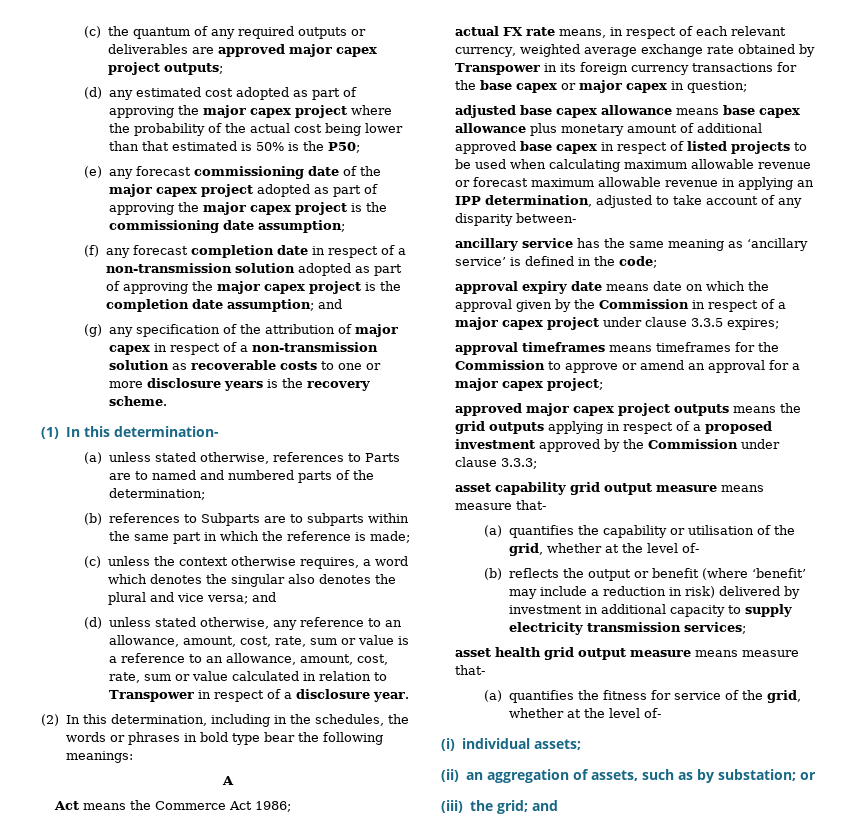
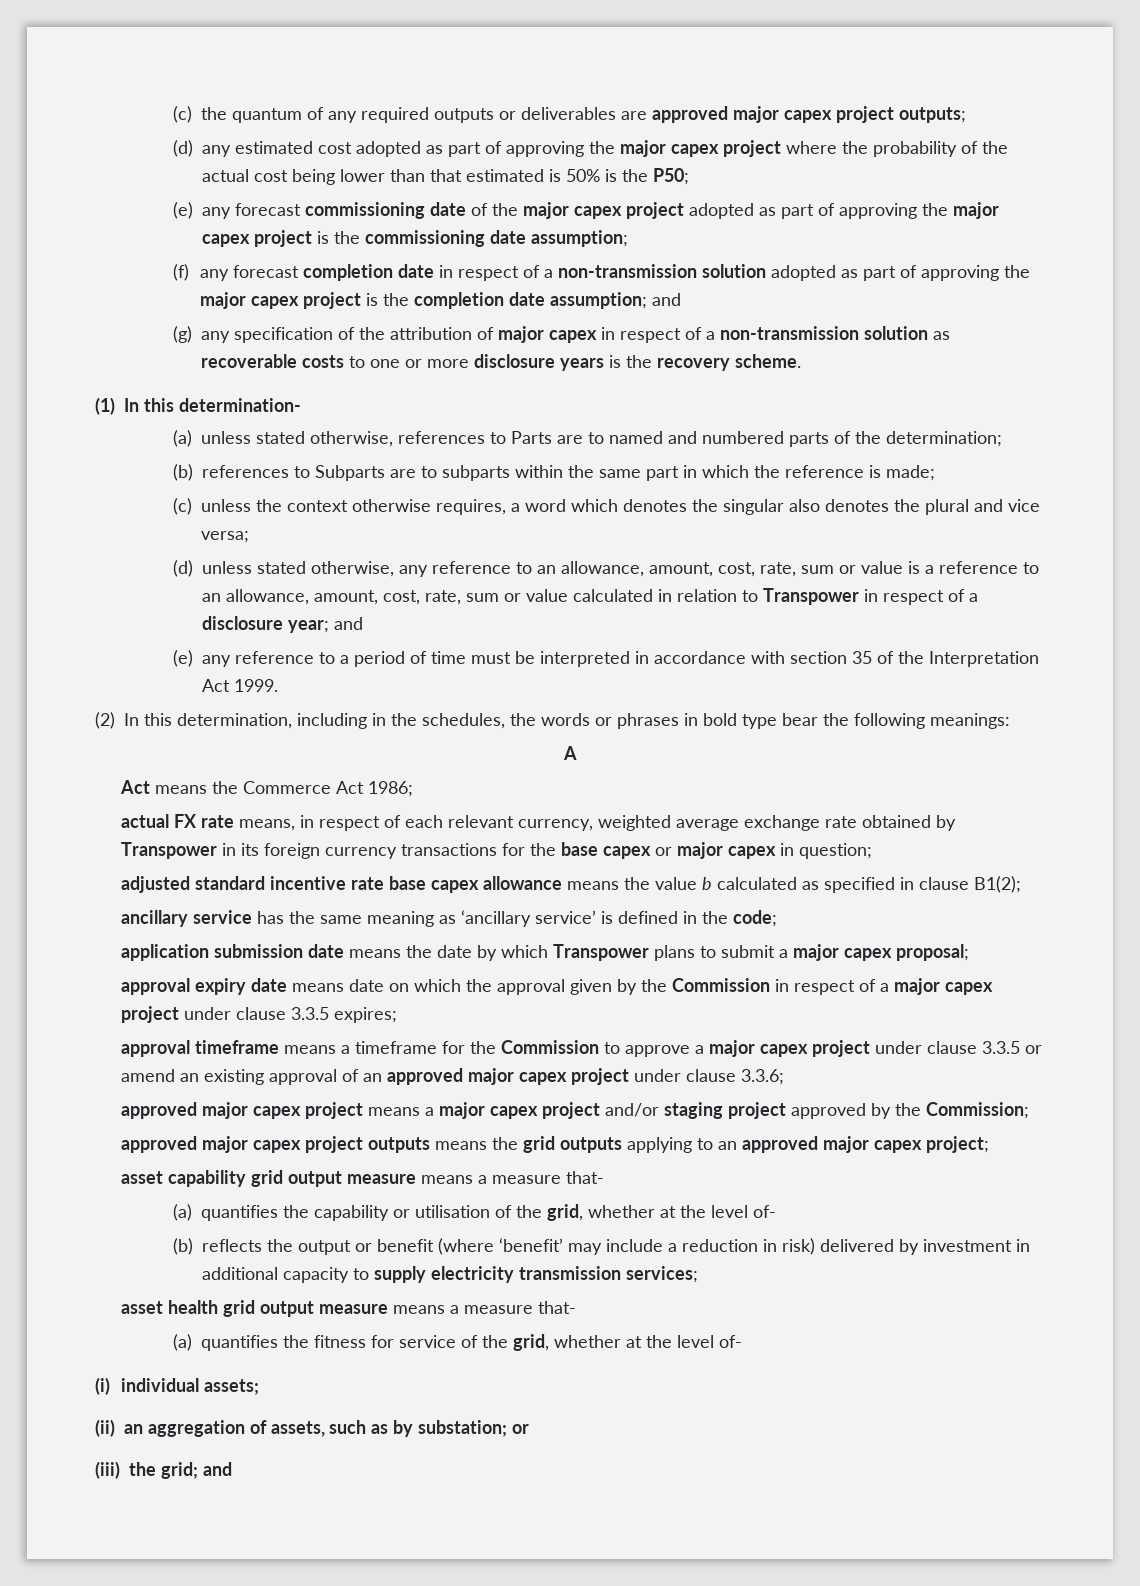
- (c) unless the context otherwise requires, a word which denotes the singular also denotes the plural and vice versa; and
+ (c) unless the context otherwise requires, a word which denotes the singular also denotes the plural and vice versa;
- (d) unless stated otherwise, any reference to an allowance, amount, cost, rate, sum or value is a reference to an allowance, amount, cost, rate, sum or value calculated in relation to Transpower in respect of a disclosure year.
+ (d) unless stated otherwise, any reference to an allowance, amount, cost, rate, sum or value is a reference to an allowance, amount, cost, rate, sum or value calculated in relation to Transpower in respect of a disclosure year; and
+ (e) any reference to a period of time must be interpreted in accordance with section 35 of the Interpretation Act 1999.
- adjusted base capex allowance means base capex allowance plus monetary amount of additional approved base capex in respect of listed projects to be used when calculating maximum allowable revenue or forecast maximum allowable revenue in applying an IPP determination, adjusted to take account of any disparity between-
+ adjusted standard incentive rate base capex allowance means the value b calculated as specified in clause B1(2);
+ application submission date means the date by which Transpower plans to submit a major capex proposal;
- approval timeframes means timeframes for the Commission to approve or amend an approval for a major capex project;
+ approval timeframe means a timeframe for the Commission to approve a major capex project under clause 3.3.5 or amend an existing approval of an approved major capex project under clause 3.3.6;
+ approved major capex project means a major capex project and/or staging project approved by the Commission;
- approved major capex project outputs means the grid outputs applying in respect of a proposed investment approved by the Commission under clause 3.3.3;
+ approved major capex project outputs means the grid outputs applying to an approved major capex project;
- asset capability grid output measure means measure that-
+ asset capability grid output measure means a measure that-
- asset health grid output measure means measure that-
+ asset health grid output measure means a measure that-

